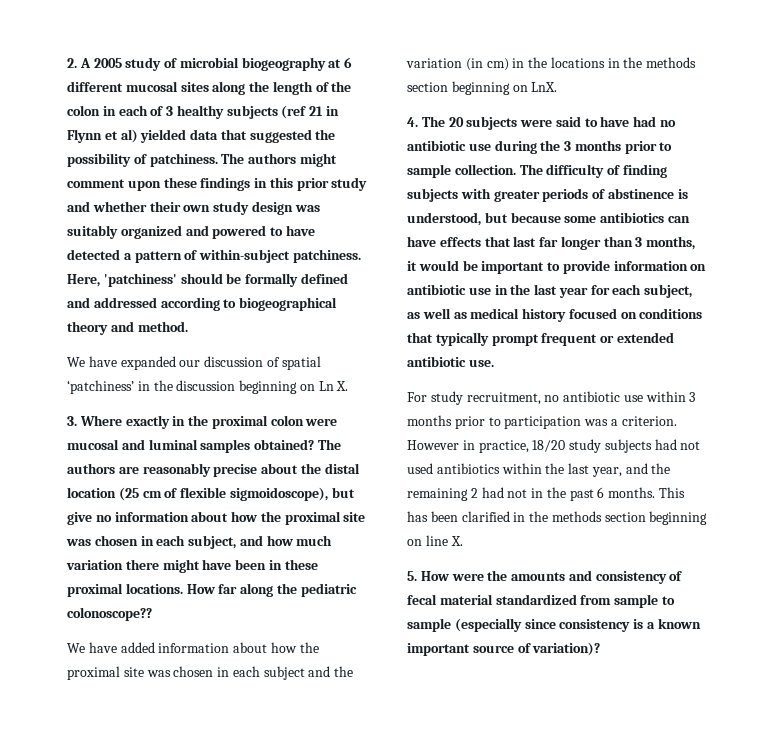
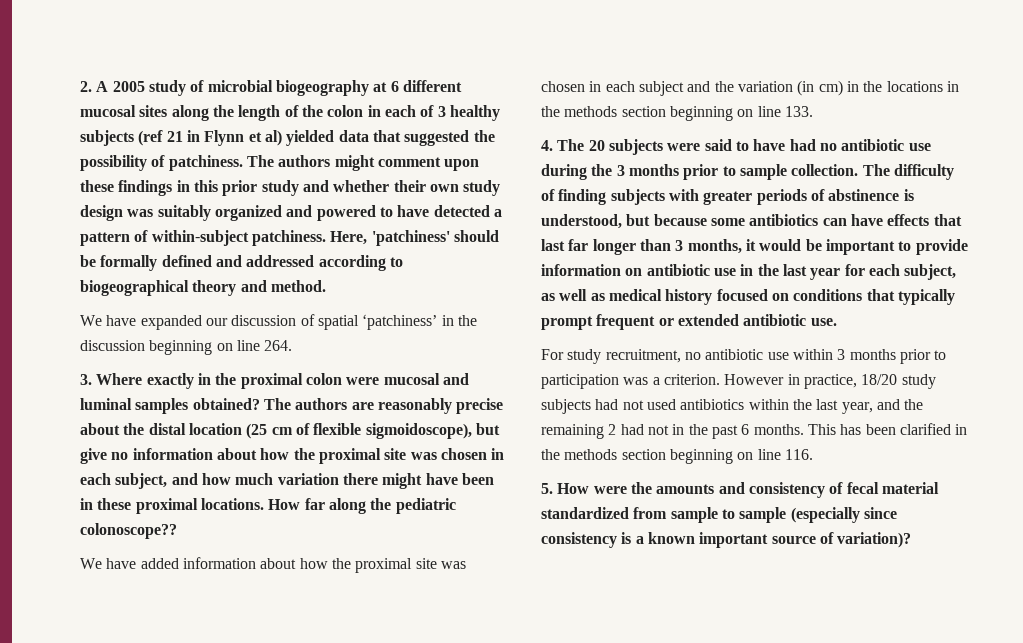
- We have expanded our discussion of spatial ‘patchiness’ in the discussion beginning on Ln X.
+ We have expanded our discussion of spatial ‘patchiness’ in the discussion beginning on line 264.
- We have added information about how the proximal site was chosen in each subject and the variation (in cm) in the locations in the methods section beginning on LnX.
+ We have added information about how the proximal site was chosen in each subject and the variation (in cm) in the locations in the methods section beginning on line 133.
- This has been clarified in the methods section beginning on line X.
+ This has been clarified in the methods section beginning on line 116.

